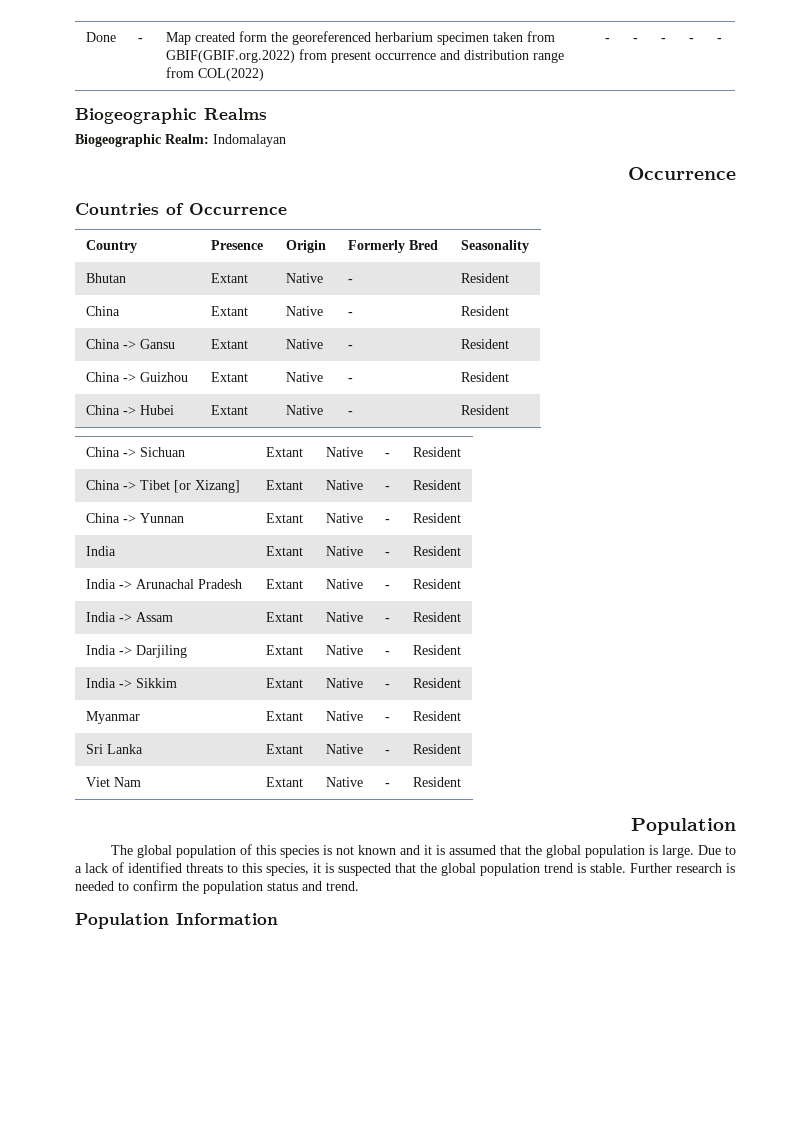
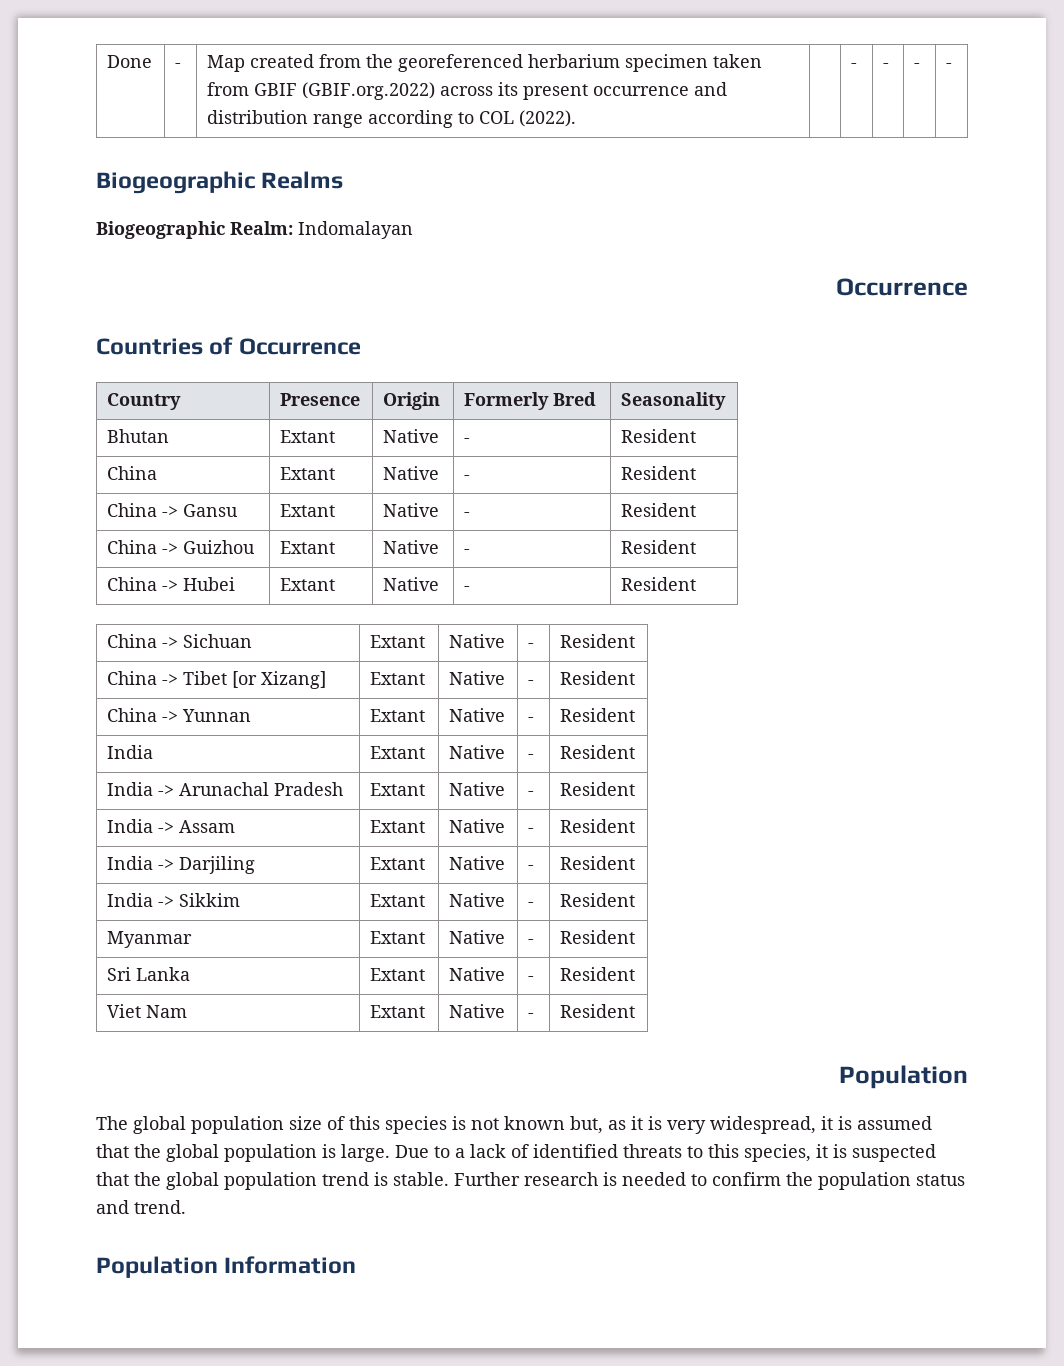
- Done | - | Map created form the georeferenced herbarium specimen taken from GBIF(GBIF.org.2022) from present occurrence and distribution range from COL(2022) | - | - | - | - | -
+ Done | - | Map created from the georeferenced herbarium specimen taken from GBIF (GBIF.org.2022) across its present occurrence and distribution range according to COL (2022). | | - | - | - | -
- The global population of this species is not known and it is assumed that the global population is large.
+ The global population size of this species is not known but, as it is very widespread, it is assumed that the global population is large.

